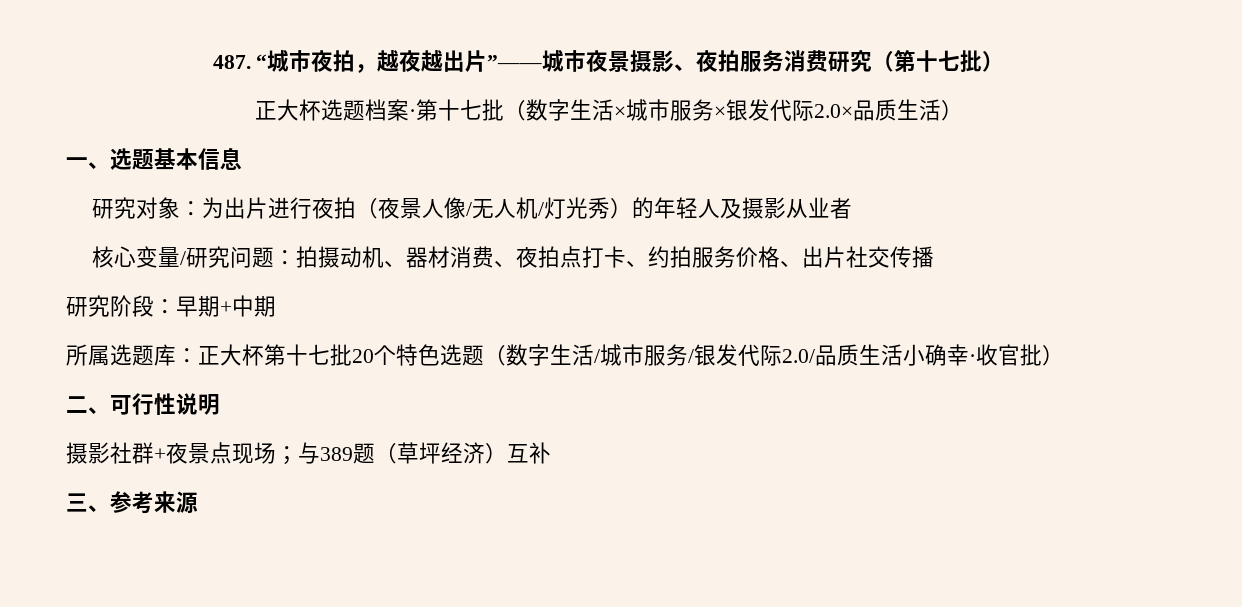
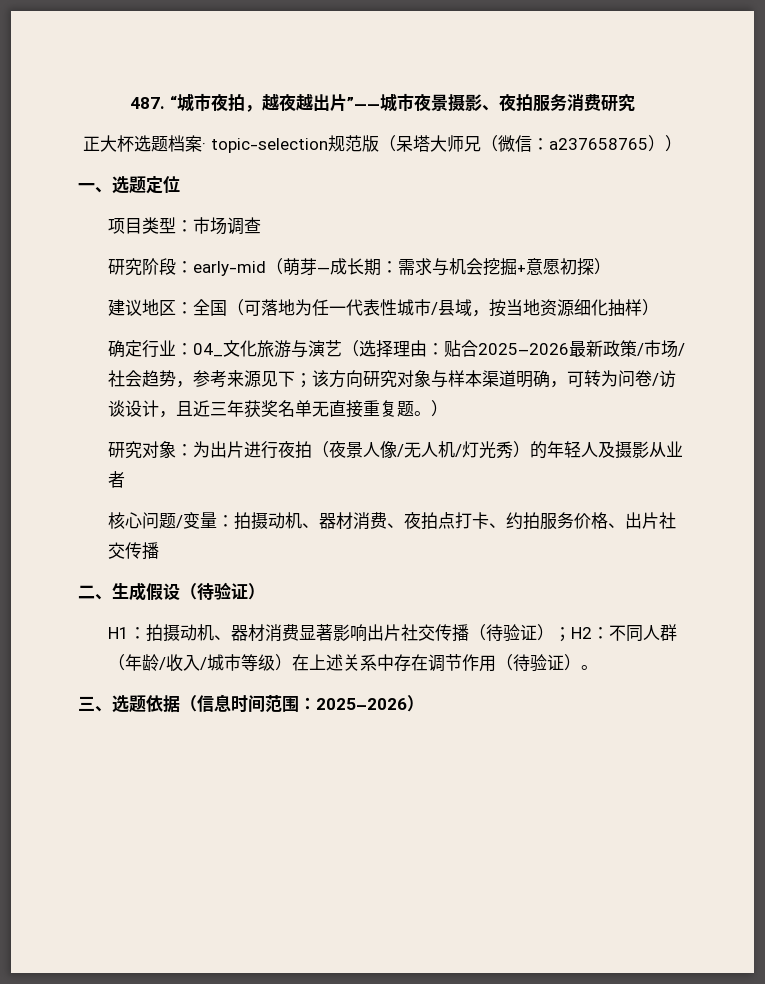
- 487. “城市夜拍，越夜越出片”——城市夜景摄影、夜拍服务消费研究（第十七批）
+ 487. “城市夜拍，越夜越出片”——城市夜景摄影、夜拍服务消费研究
- 正大杯选题档案·第十七批（数字生活×城市服务×银发代际2.0×品质生活）
- 一、选题基本信息
+ 正大杯选题档案· topic-selection规范版（呆塔大师兄（微信：a237658765））
+ 一、选题定位
+ 项目类型：市场调查
+ 研究阶段：early-mid（萌芽—成长期：需求与机会挖掘+意愿初探）
+ 建议地区：全国（可落地为任一代表性城市/县域，按当地资源细化抽样）
+ 确定行业：04_文化旅游与演艺（选择理由：贴合2025–2026最新政策/市场/社会趋势，参考来源见下；该方向研究对象与样本渠道明确，可转为问卷/访谈设计，且近三年获奖名单无直接重复题。）
- 核心变量/研究问题：拍摄动机、器材消费、夜拍点打卡、约拍服务价格、出片社交传播
+ 核心问题/变量：拍摄动机、器材消费、夜拍点打卡、约拍服务价格、出片社交传播
- 研究阶段：早期+中期
- 所属选题库：正大杯第十七批20个特色选题（数字生活/城市服务/银发代际2.0/品质生活小确幸·收官批）
- 二、可行性说明
- 摄影社群+夜景点现场；与389题（草坪经济）互补
- 三、参考来源
+ 二、生成假设（待验证）
+ H1：拍摄动机、器材消费显著影响出片社交传播（待验证）；H2：不同人群（年龄/收入/城市等级）在上述关系中存在调节作用（待验证）。
+ 三、选题依据（信息时间范围：2025–2026）

